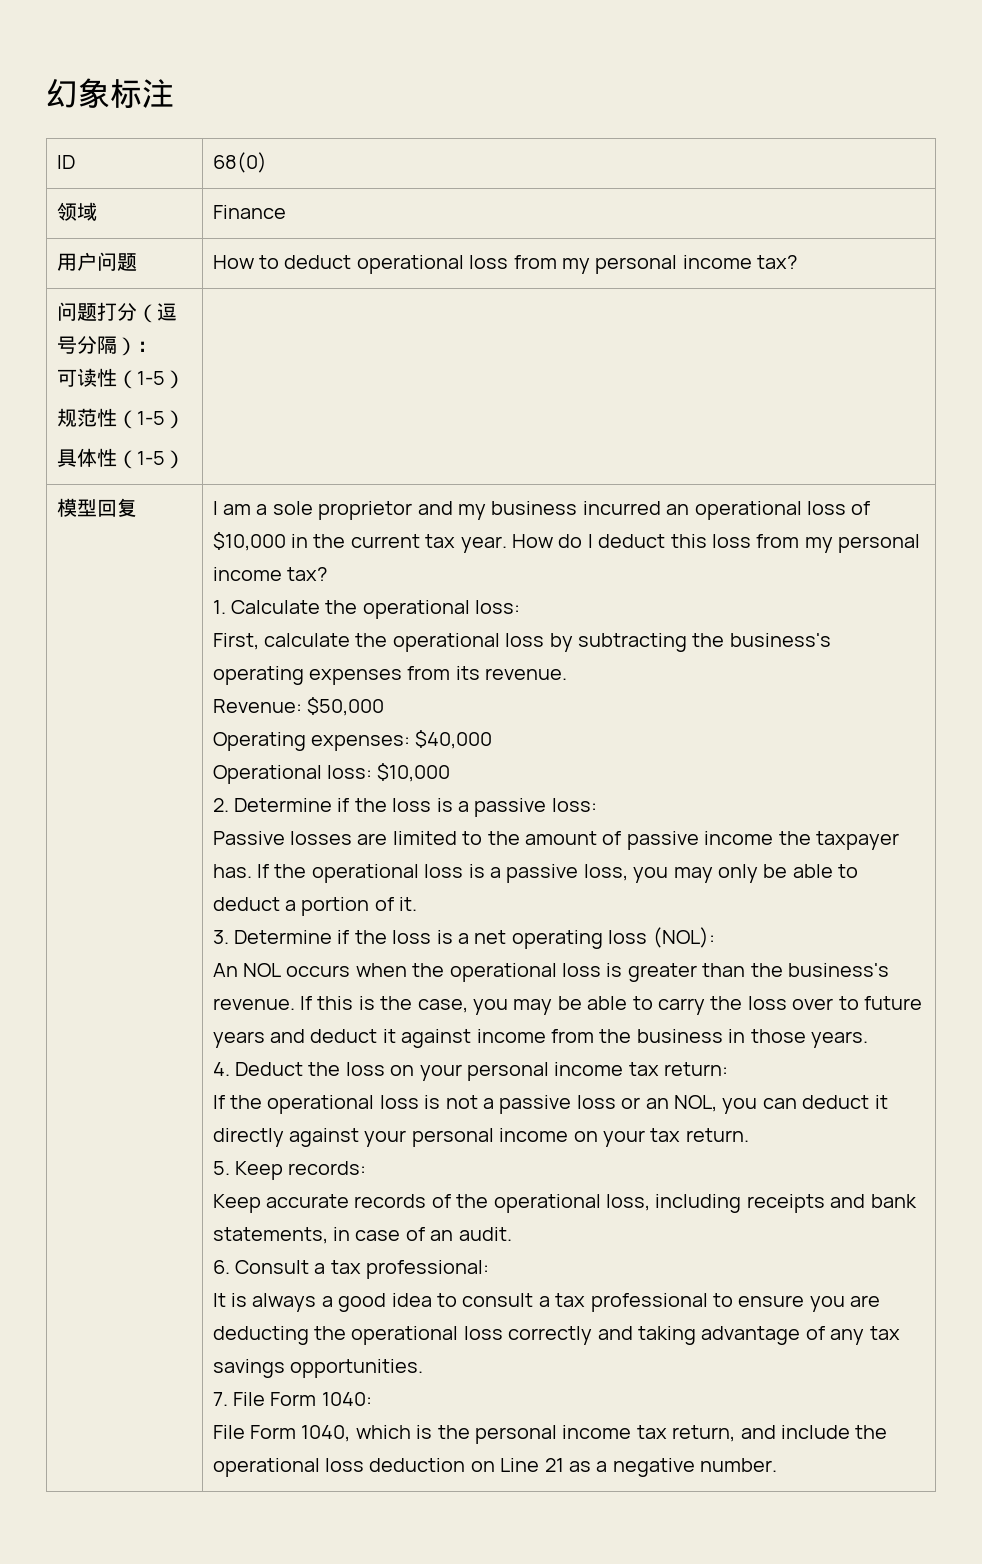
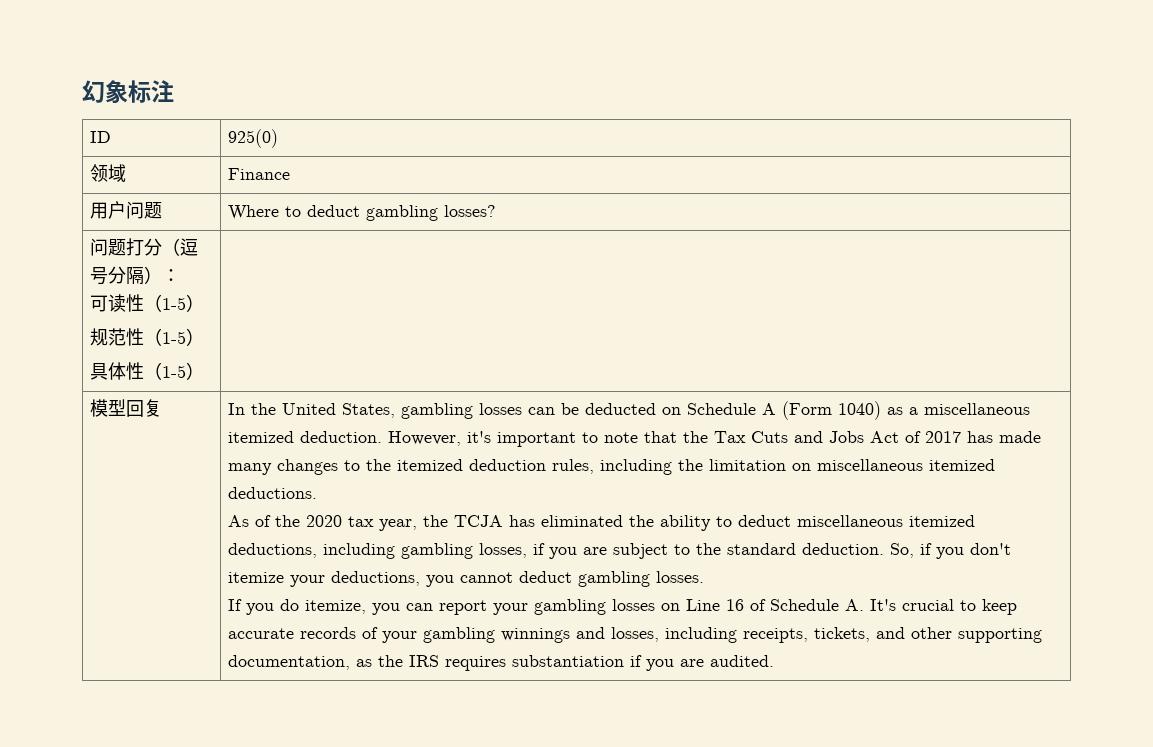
- ID | 68(0)
+ ID | 925(0)
- 用户问题 | How to deduct operational loss from my personal income tax?
+ 用户问题 | Where to deduct gambling losses?
- I am a sole proprietor and my business incurred an operational loss of $10,000 in the current tax year. How do I deduct this loss from my personal income tax?
- 1. Calculate the operational loss:
- First, calculate the operational loss by subtracting the business's operating expenses from its revenue.
- Revenue: $50,000
- Operating expenses: $40,000
- Operational loss: $10,000
- 2. Determine if the loss is a passive loss:
- Passive losses are limited to the amount of passive income the taxpayer has. If the operational loss is a passive loss, you may only be able to deduct a portion of it.
- 3. Determine if the loss is a net operating loss (NOL):
- An NOL occurs when the operational loss is greater than the business's revenue. If this is the case, you may be able to carry the loss over to future years and deduct it against income from the business in those years.
- 4. Deduct the loss on your personal income tax return:
- If the operational loss is not a passive loss or an NOL, you can deduct it directly against your personal income on your tax return.
- 5. Keep records:
- Keep accurate records of the operational loss, including receipts and bank statements, in case of an audit.
- 6. Consult a tax professional:
- It is always a good idea to consult a tax professional to ensure you are deducting the operational loss correctly and taking advantage of any tax savings opportunities.
- 7. File Form 1040:
- File Form 1040, which is the personal income tax return, and include the operational loss deduction on Line 21 as a negative number.
+ In the United States, gambling losses can be deducted on Schedule A (Form 1040) as a miscellaneous itemized deduction. However, it's important to note that the Tax Cuts and Jobs Act of 2017 has made many changes to the itemized deduction rules, including the limitation on miscellaneous itemized deductions.
+ As of the 2020 tax year, the TCJA has eliminated the ability to deduct miscellaneous itemized deductions, including gambling losses, if you are subject to the standard deduction. So, if you don't itemize your deductions, you cannot deduct gambling losses.
+ If you do itemize, you can report your gambling losses on Line 16 of Schedule A. It's crucial to keep accurate records of your gambling winnings and losses, including receipts, tickets, and other supporting documentation, as the IRS requires substantiation if you are audited.

